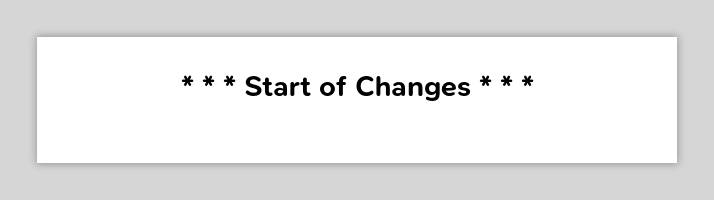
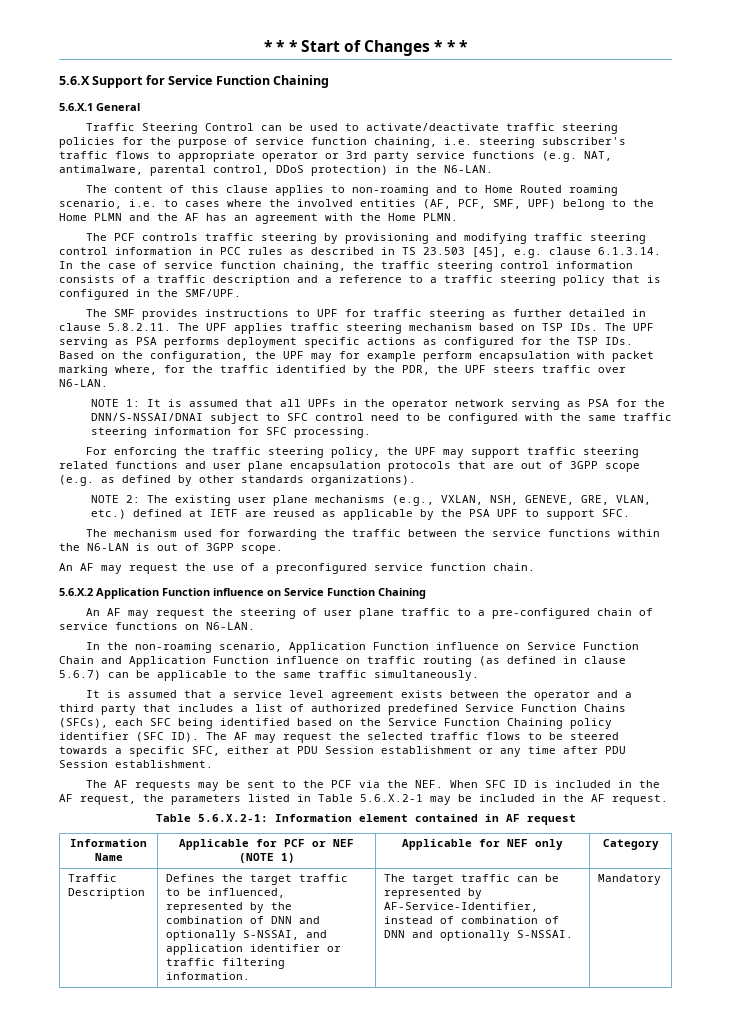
+ 5.6.X Support for Service Function Chaining
+ 5.6.X.1 General
+ Traffic Steering Control can be used to activate/deactivate traffic steering policies for the purpose of service function chaining, i.e. steering subscriber's traffic flows to appropriate operator or 3rd party service functions (e.g. NAT, antimalware, parental control, DDoS protection) in the N6-LAN.
+ The content of this clause applies to non-roaming and to Home Routed roaming scenario, i.e. to cases where the involved entities (AF, PCF, SMF, UPF) belong to the Home PLMN and the AF has an agreement with the Home PLMN.
+ The PCF controls traffic steering by provisioning and modifying traffic steering control information in PCC rules as described in TS 23.503 [45], e.g. clause 6.1.3.14. In the case of service function chaining, the traffic steering control information consists of a traffic description and a reference to a traffic steering policy that is configured in the SMF/UPF.
+ The SMF provides instructions to UPF for traffic steering as further detailed in clause 5.8.2.11. The UPF applies traffic steering mechanism based on TSP IDs. The UPF serving as PSA performs deployment specific actions as configured for the TSP IDs. Based on the configuration, the UPF may for example perform encapsulation with packet marking where, for the traffic identified by the PDR, the UPF steers traffic over N6-LAN.
+ NOTE 1: It is assumed that all UPFs in the operator network serving as PSA for the DNN/S-NSSAI/DNAI subject to SFC control need to be configured with the same traffic steering information for SFC processing.
+ For enforcing the traffic steering policy, the UPF may support traffic steering related functions and user plane encapsulation protocols that are out of 3GPP scope (e.g. as defined by other standards organizations).
+ NOTE 2: The existing user plane mechanisms (e.g., VXLAN, NSH, GENEVE, GRE, VLAN, etc.) defined at IETF are reused as applicable by the PSA UPF to support SFC.
+ The mechanism used for forwarding the traffic between the service functions within the N6-LAN is out of 3GPP scope.
+ An AF may request the use of a preconfigured service function chain.
+ 5.6.X.2 Application Function influence on Service Function Chaining
+ An AF may request the steering of user plane traffic to a pre-configured chain of service functions on N6-LAN.
+ In the non-roaming scenario, Application Function influence on Service Function Chain and Application Function influence on traffic routing (as defined in clause 5.6.7) can be applicable to the same traffic simultaneously.
+ It is assumed that a service level agreement exists between the operator and a third party that includes a list of authorized predefined Service Function Chains (SFCs), each SFC being identified based on the Service Function Chaining policy identifier (SFC ID). The AF may request the selected traffic flows to be steered towards a specific SFC, either at PDU Session establishment or any time after PDU Session establishment.
+ The AF requests may be sent to the PCF via the NEF. When SFC ID is included in the AF request, the parameters listed in Table 5.6.X.2-1 may be included in the AF request.
+ Table 5.6.X.2-1: Information element contained in AF request
+ Information Name | Applicable for PCF or NEF (NOTE 1) | Applicable for NEF only | Category
+ Traffic Description | Defines the target traffic to be influenced, represented by the combination of DNN and optionally S-NSSAI, and application identifier or traffic filtering information. | The target traffic can be represented by AF-Service-Identifier, instead of combination of DNN and optionally S-NSSAI. | Mandatory

